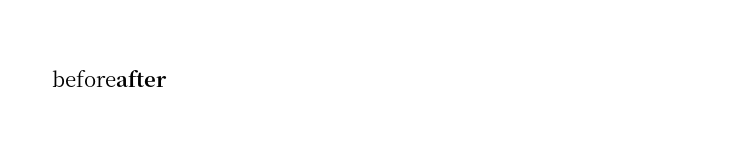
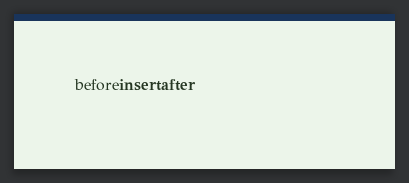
- beforeafter
+ beforeinsertafter

